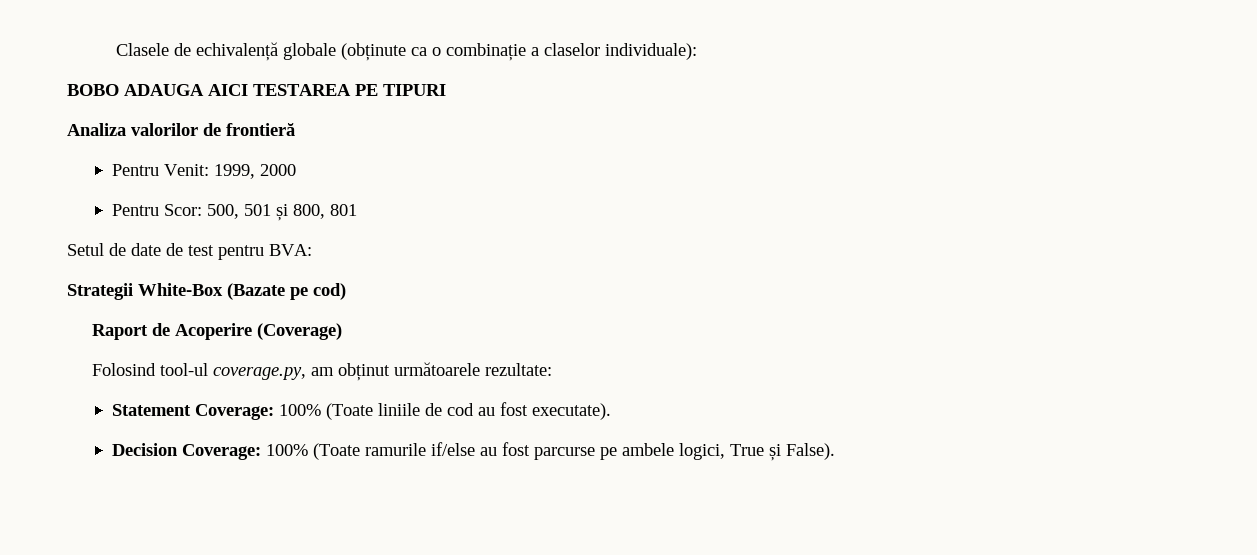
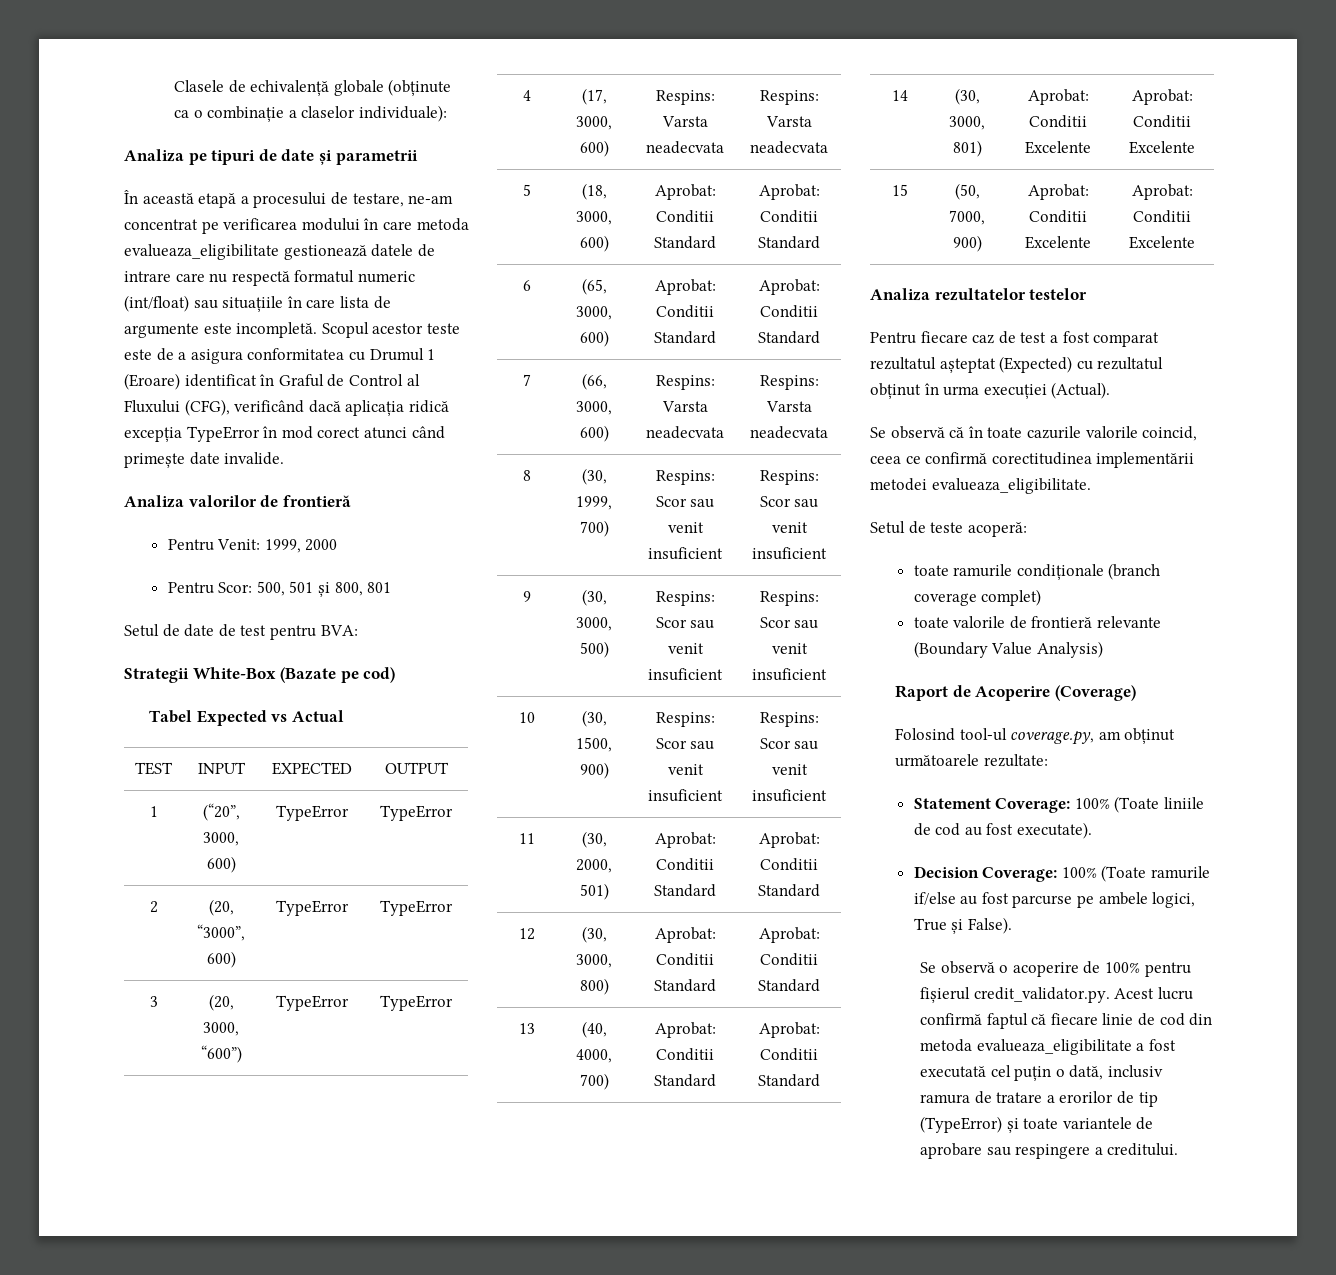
- BOBO ADAUGA AICI TESTAREA PE TIPURI
+ Analiza pe tipuri de date și parametrii
+ În această etapă a procesului de testare, ne-am concentrat pe verificarea modului în care metoda evalueaza_eligibilitate gestionează datele de intrare care nu respectă formatul numeric (int/float) sau situațiile în care lista de argumente este incompletă. Scopul acestor teste este de a asigura conformitatea cu Drumul 1 (Eroare) identificat în Graful de Control al Fluxului (CFG), verificând dacă aplicația ridică excepția TypeError în mod corect atunci când primește date invalide.
+ Tabel Expected vs Actual
+ TEST | INPUT | EXPECTED | OUTPUT
+ 1 | (“20”, 3000, 600) | TypeError | TypeError
+ 2 | (20, “3000”, 600) | TypeError | TypeError
+ 3 | (20, 3000, “600”) | TypeError | TypeError
+ 4 | (17, 3000, 600) | Respins: Varsta neadecvata | Respins: Varsta neadecvata
+ 5 | (18, 3000, 600) | Aprobat: Conditii Standard | Aprobat: Conditii Standard
+ 6 | (65, 3000, 600) | Aprobat: Conditii Standard | Aprobat: Conditii Standard
+ 7 | (66, 3000, 600) | Respins: Varsta neadecvata | Respins: Varsta neadecvata
+ 8 | (30, 1999, 700) | Respins: Scor sau venit insuficient | Respins: Scor sau venit insuficient
+ 9 | (30, 3000, 500) | Respins: Scor sau venit insuficient | Respins: Scor sau venit insuficient
+ 10 | (30, 1500, 900) | Respins: Scor sau venit insuficient | Respins: Scor sau venit insuficient
+ 11 | (30, 2000, 501) | Aprobat: Conditii Standard | Aprobat: Conditii Standard
+ 12 | (30, 3000, 800) | Aprobat: Conditii Standard | Aprobat: Conditii Standard
+ 13 | (40, 4000, 700) | Aprobat: Conditii Standard | Aprobat: Conditii Standard
+ 14 | (30, 3000, 801) | Aprobat: Conditii Excelente | Aprobat: Conditii Excelente
+ 15 | (50, 7000, 900) | Aprobat: Conditii Excelente | Aprobat: Conditii Excelente
+ Analiza rezultatelor testelor
+ Pentru fiecare caz de test a fost comparat rezultatul așteptat (Expected) cu rezultatul obținut în urma execuției (Actual).
+ Se observă că în toate cazurile valorile coincid, ceea ce confirmă corectitudinea implementării metodei evalueaza_eligibilitate.
+ Setul de teste acoperă:
+ toate ramurile condiționale (branch coverage complet)
+ toate valorile de frontieră relevante (Boundary Value Analysis)
+ Se observă o acoperire de 100% pentru fișierul credit_validator.py. Acest lucru confirmă faptul că fiecare linie de cod din metoda evalueaza_eligibilitate a fost executată cel puțin o dată, inclusiv ramura de tratare a erorilor de tip (TypeError) și toate variantele de aprobare sau respingere a creditului.

